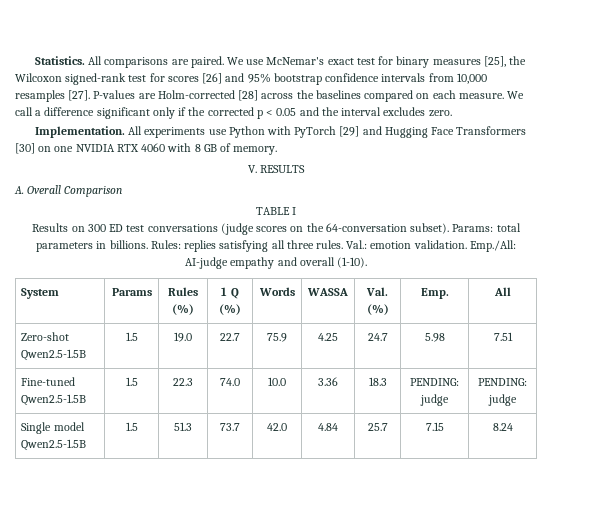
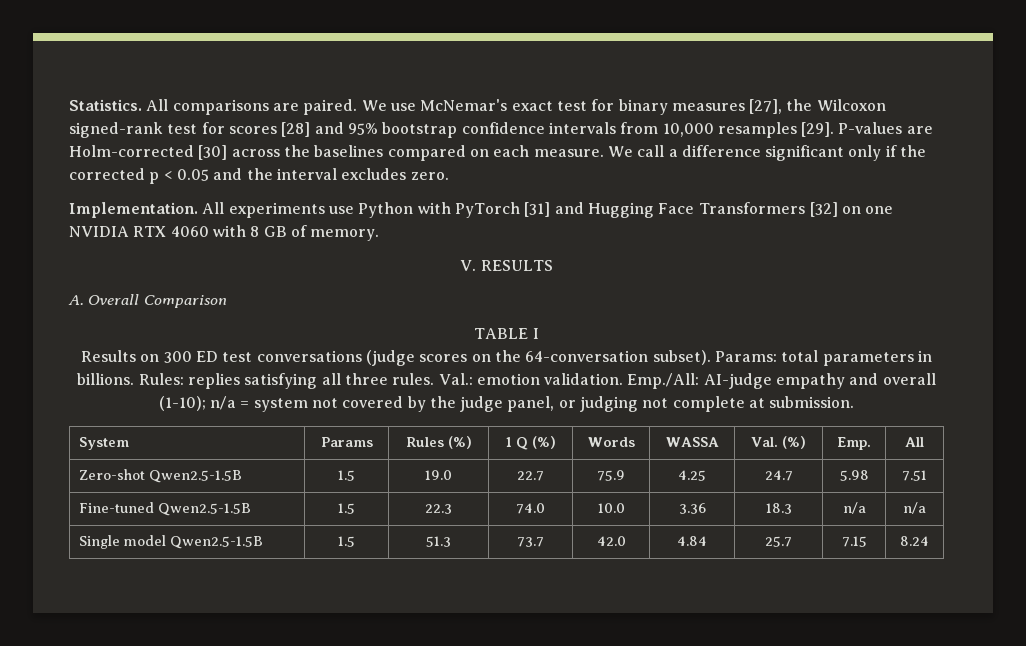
- We use McNemar's exact test for binary measures [25], the Wilcoxon signed-rank test for scores [26] and 95% bootstrap confidence intervals from 10,000 resamples [27].
+ We use McNemar's exact test for binary measures [27], the Wilcoxon signed-rank test for scores [28] and 95% bootstrap confidence intervals from 10,000 resamples [29].
- P-values are Holm-corrected [28] across the baselines compared on each measure.
+ P-values are Holm-corrected [30] across the baselines compared on each measure.
- All experiments use Python with PyTorch [29] and Hugging Face Transformers [30] on one NVIDIA RTX 4060 with 8 GB of memory.
+ All experiments use Python with PyTorch [31] and Hugging Face Transformers [32] on one NVIDIA RTX 4060 with 8 GB of memory.
- Emp./All: AI-judge empathy and overall (1-10).
+ Emp./All: AI-judge empathy and overall (1-10); n/a = system not covered by the judge panel, or judging not complete at submission.
- Fine-tuned Qwen2.5-1.5B | 1.5 | 22.3 | 74.0 | 10.0 | 3.36 | 18.3 | PENDING: judge | PENDING: judge
+ Fine-tuned Qwen2.5-1.5B | 1.5 | 22.3 | 74.0 | 10.0 | 3.36 | 18.3 | n/a | n/a

